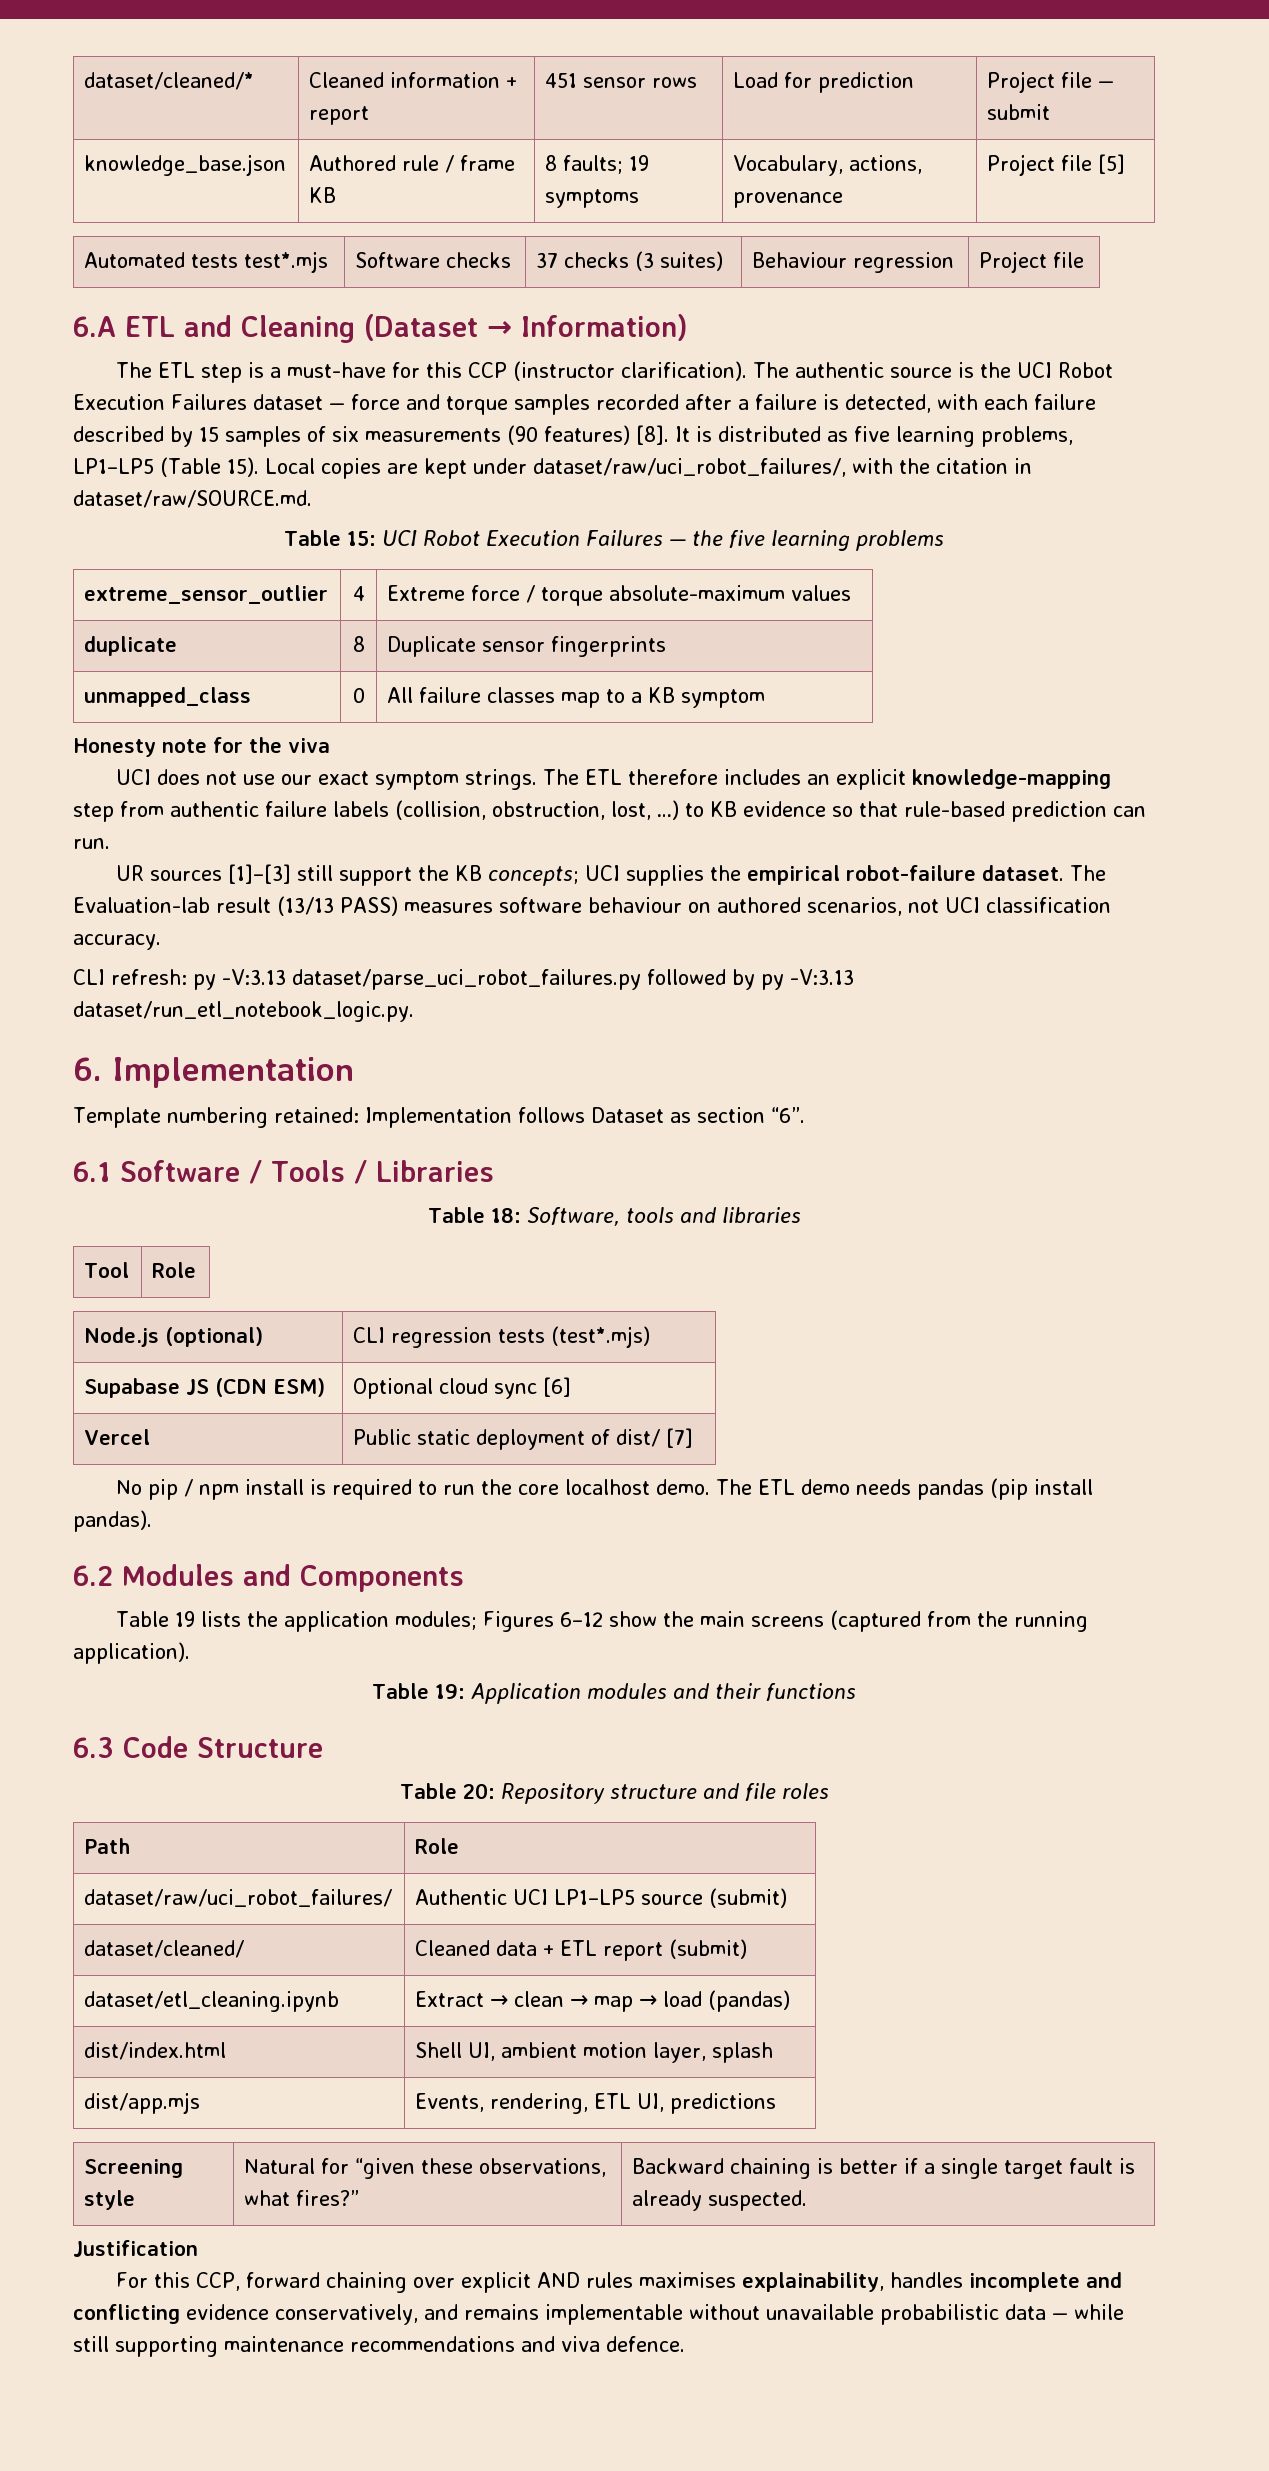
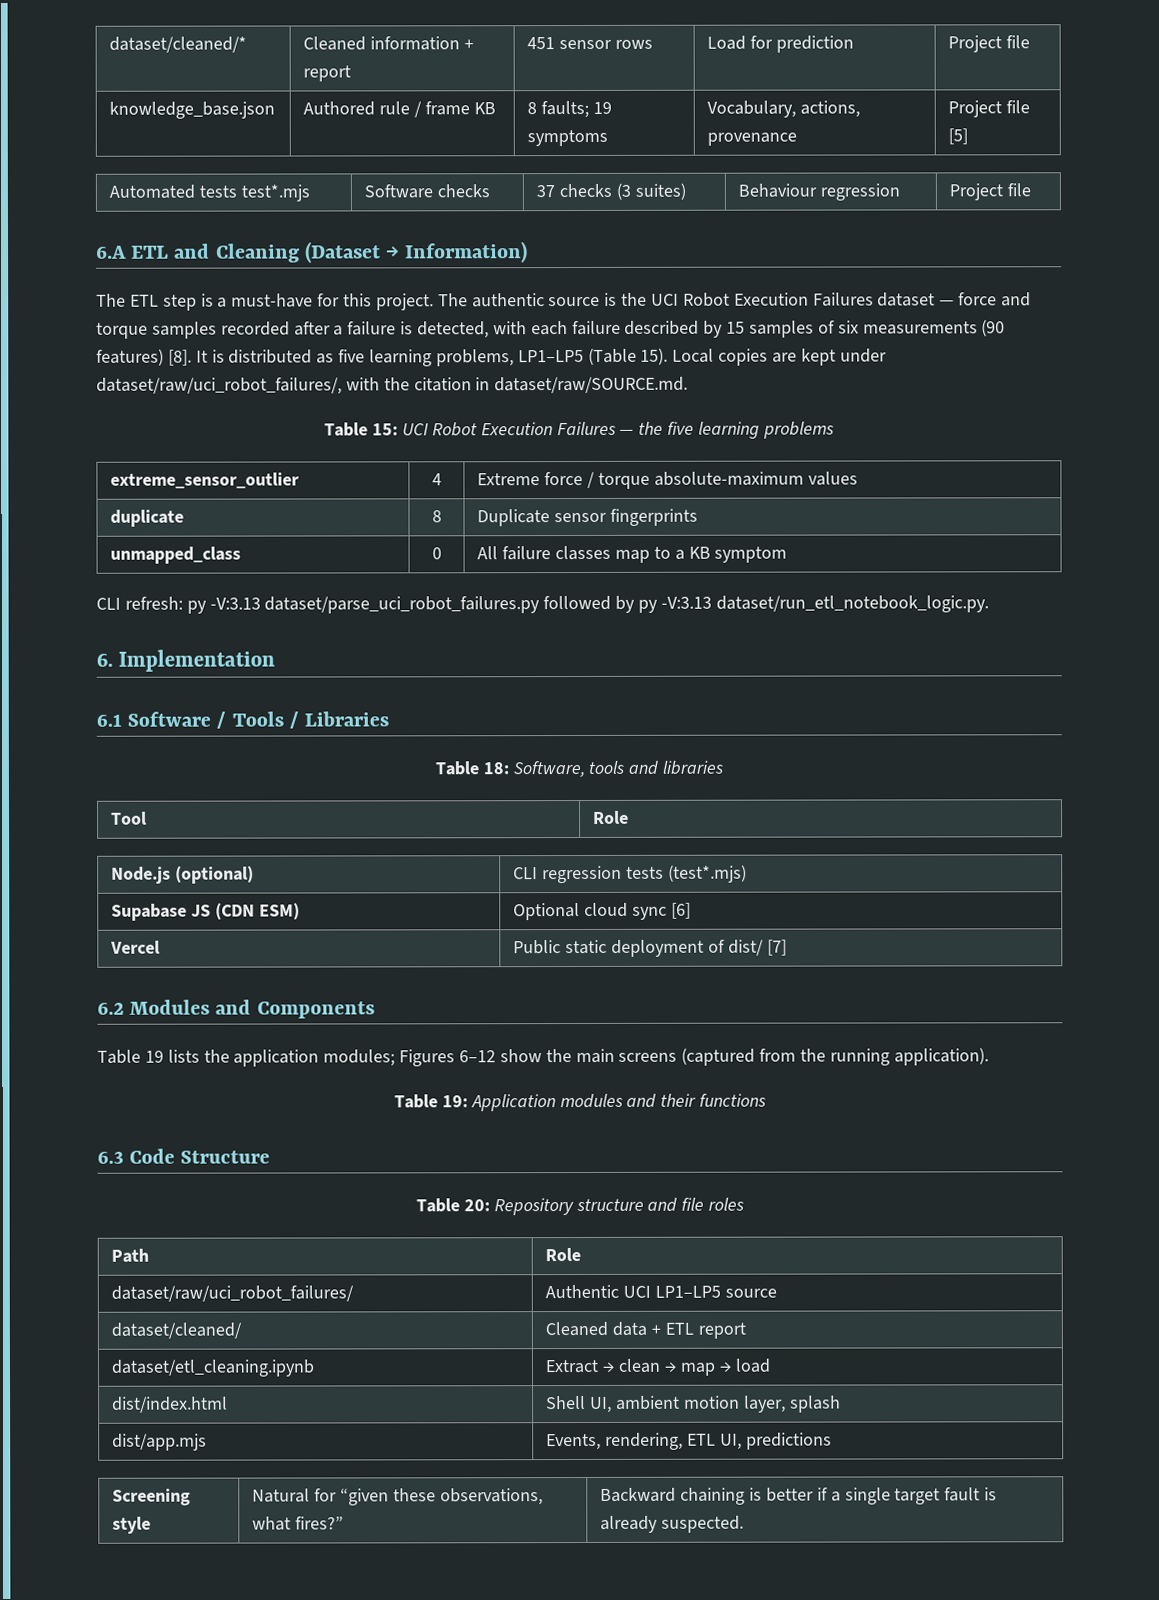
- dataset/cleaned/* | Cleaned information + report | 451 sensor rows | Load for prediction | Project file — submit
+ dataset/cleaned/* | Cleaned information + report | 451 sensor rows | Load for prediction | Project file
- The ETL step is a must-have for this CCP (instructor clarification).
+ The ETL step is a must-have for this project.
- Honesty note for the viva
- UCI does not use our exact symptom strings. The ETL therefore includes an explicit knowledge-mapping step from authentic failure labels (collision, obstruction, lost, …) to KB evidence so that rule-based prediction can run.
- UR sources [1]–[3] still support the KB concepts; UCI supplies the empirical robot-failure dataset. The Evaluation-lab result (13/13 PASS) measures software behaviour on authored scenarios, not UCI classification accuracy.
- Template numbering retained: Implementation follows Dataset as section “6”.
- No pip / npm install is required to run the core localhost demo. The ETL demo needs pandas (pip install pandas).
- dataset/raw/uci_robot_failures/ | Authentic UCI LP1–LP5 source (submit)
+ dataset/raw/uci_robot_failures/ | Authentic UCI LP1–LP5 source
- dataset/cleaned/ | Cleaned data + ETL report (submit)
+ dataset/cleaned/ | Cleaned data + ETL report
- dataset/etl_cleaning.ipynb | Extract → clean → map → load (pandas)
+ dataset/etl_cleaning.ipynb | Extract → clean → map → load
- Justification
- For this CCP, forward chaining over explicit AND rules maximises explainability, handles incomplete and conflicting evidence conservatively, and remains implementable without unavailable probabilistic data — while still supporting maintenance recommendations and viva defence.

